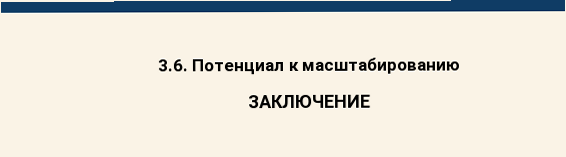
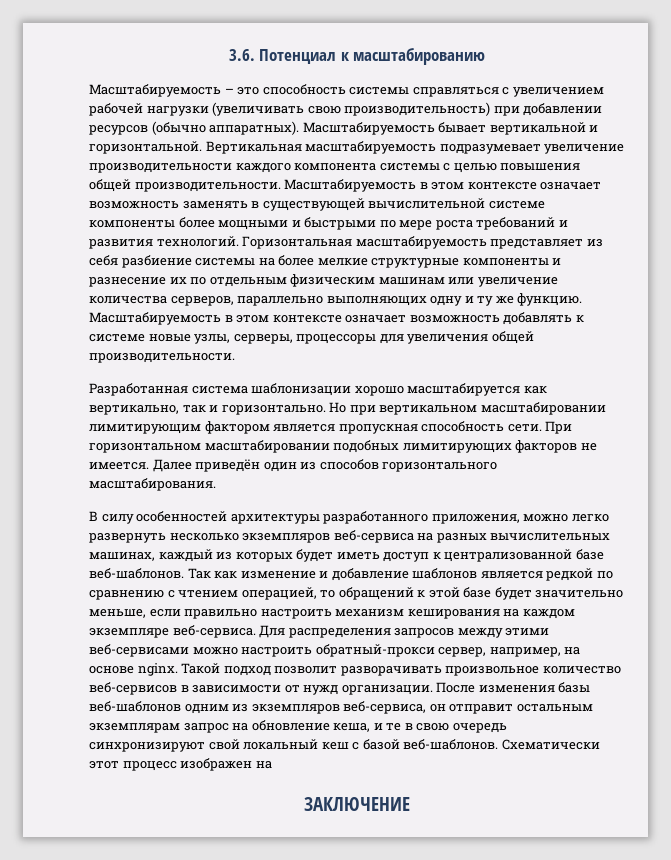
+ Масштабируемость – это способность системы справляться с увеличением рабочей нагрузки (увеличивать свою производительность) при добавлении ресурсов (обычно аппаратных). Масштабируемость бывает вертикальной и горизонтальной. Вертикальная масштабируемость подразумевает увеличение производительности каждого компонента системы с целью повышения общей производительности. Масштабируемость в этом контексте означает возможность заменять в существующей вычислительной системе компоненты более мощными и быстрыми по мере роста требований и развития технологий. Горизонтальная масштабируемость представляет из себя разбиение системы на более мелкие структурные компоненты и разнесение их по отдельным физическим машинам или увеличение количества серверов, параллельно выполняющих одну и ту же функцию. Масштабируемость в этом контексте означает возможность добавлять к системе новые узлы, серверы, процессоры для увеличения общей производительности.
+ Разработанная система шаблонизации хорошо масштабируется как вертикально, так и горизонтально. Но при вертикальном масштабировании лимитирующим фактором является пропускная способность сети. При горизонтальном масштабировании подобных лимитирующих факторов не имеется. Далее приведён один из способов горизонтального масштабирования.
+ В силу особенностей архитектуры разработанного приложения, можно легко развернуть несколько экземпляров веб-сервиса на разных вычислительных машинах, каждый из которых будет иметь доступ к централизованной базе веб-шаблонов. Так как изменение и добавление шаблонов является редкой по сравнению с чтением операцией, то обращений к этой базе будет значительно меньше, если правильно настроить механизм кеширования на каждом экземпляре веб-сервиса. Для распределения запросов между этими веб-сервисами можно настроить обратный-прокси сервер, например, на основе nginx. Такой подход позволит разворачивать произвольное количество веб-сервисов в зависимости от нужд организации. После изменения базы веб-шаблонов одним из экземпляров веб-сервиса, он отправит остальным экземплярам запрос на обновление кеша, и те в свою очередь синхронизируют свой локальный кеш с базой веб-шаблонов. Схематически этот процесс изображен на

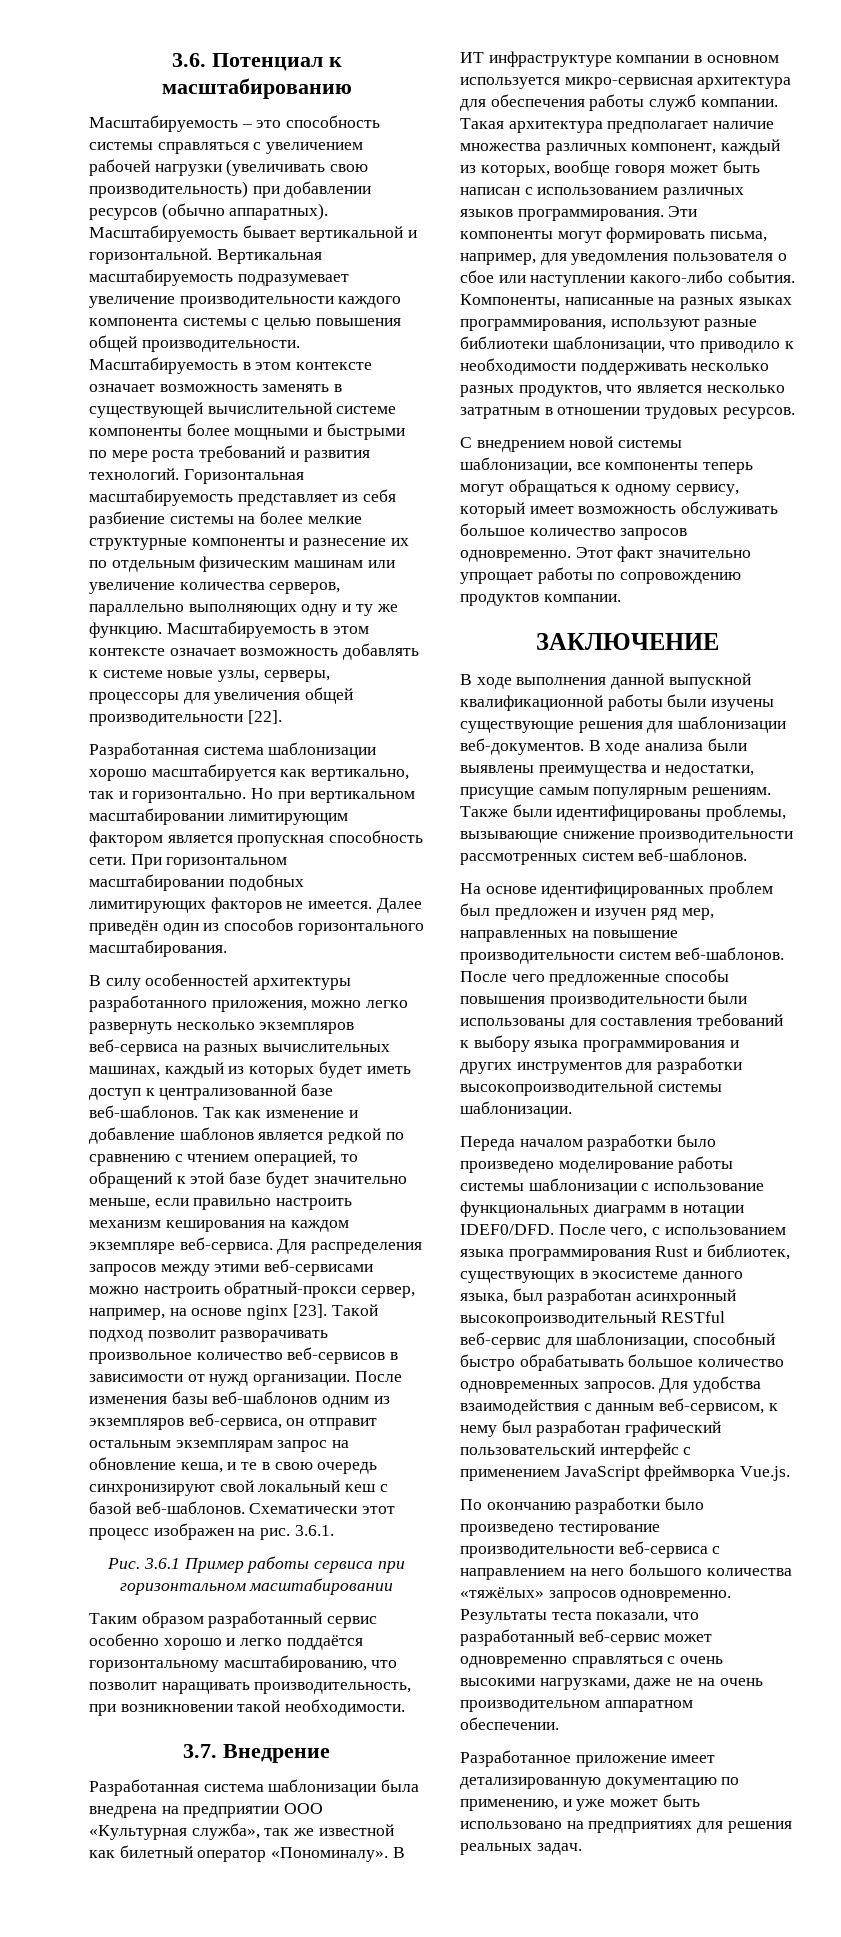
- Масштабируемость в этом контексте означает возможность добавлять к системе новые узлы, серверы, процессоры для увеличения общей производительности.
+ Масштабируемость в этом контексте означает возможность добавлять к системе новые узлы, серверы, процессоры для увеличения общей производительности [22].
- Для распределения запросов между этими веб-сервисами можно настроить обратный-прокси сервер, например, на основе nginx.
+ Для распределения запросов между этими веб-сервисами можно настроить обратный-прокси сервер, например, на основе nginx [23].
- Схематически этот процесс изображен на
+ Схематически этот процесс изображен на рис. 3.6.1.
+ Рис. 3.6.1 Пример работы сервиса при горизонтальном масштабировании
+ Таким образом разработанный сервис особенно хорошо и легко поддаётся горизонтальному масштабированию, что позволит наращивать производительность, при возникновении такой необходимости.
+ 3.7. Внедрение
+ Разработанная система шаблонизации была внедрена на предприятии ООО «Культурная служба», так же известной как билетный оператор «Пономиналу». В ИТ инфраструктуре компании в основном используется микро-сервисная архитектура для обеспечения работы служб компании. Такая архитектура предполагает наличие множества различных компонент, каждый из которых, вообще говоря может быть написан с использованием различных языков программирования. Эти компоненты могут формировать письма, например, для уведомления пользователя о сбое или наступлении какого-либо события. Компоненты, написанные на разных языках программирования, используют разные библиотеки шаблонизации, что приводило к необходимости поддерживать несколько разных продуктов, что является несколько затратным в отношении трудовых ресурсов.
+ С внедрением новой системы шаблонизации, все компоненты теперь могут обращаться к одному сервису, который имеет возможность обслуживать большое количество запросов одновременно. Этот факт значительно упрощает работы по сопровождению продуктов компании.
  ЗАКЛЮЧЕНИЕ
+ В ходе выполнения данной выпускной квалификационной работы были изучены существующие решения для шаблонизации веб-документов. В ходе анализа были выявлены преимущества и недостатки, присущие самым популярным решениям. Также были идентифицированы проблемы, вызывающие снижение производительности рассмотренных систем веб-шаблонов.
+ На основе идентифицированных проблем был предложен и изучен ряд мер, направленных на повышение производительности систем веб-шаблонов. После чего предложенные способы повышения производительности были использованы для составления требований к выбору языка программирования и других инструментов для разработки высокопроизводительной системы шаблонизации.
+ Переда началом разработки было произведено моделирование работы системы шаблонизации с использование функциональных диаграмм в нотации IDEF0/DFD. После чего, с использованием языка программирования Rust и библиотек, существующих в экосистеме данного языка, был разработан асинхронный высокопроизводительный RESTful веб-сервис для шаблонизации, способный быстро обрабатывать большое количество одновременных запросов. Для удобства взаимодействия с данным веб-сервисом, к нему был разработан графический пользовательский интерфейс с применением JavaScript фреймворка Vue.js.
+ По окончанию разработки было произведено тестирование производительности веб-сервиса с направлением на него большого количества «тяжёлых» запросов одновременно. Результаты теста показали, что разработанный веб-сервис может одновременно справляться с очень высокими нагрузками, даже не на очень производительном аппаратном обеспечении.
+ Разработанное приложение имеет детализированную документацию по применению, и уже может быть использовано на предприятиях для решения реальных задач.

